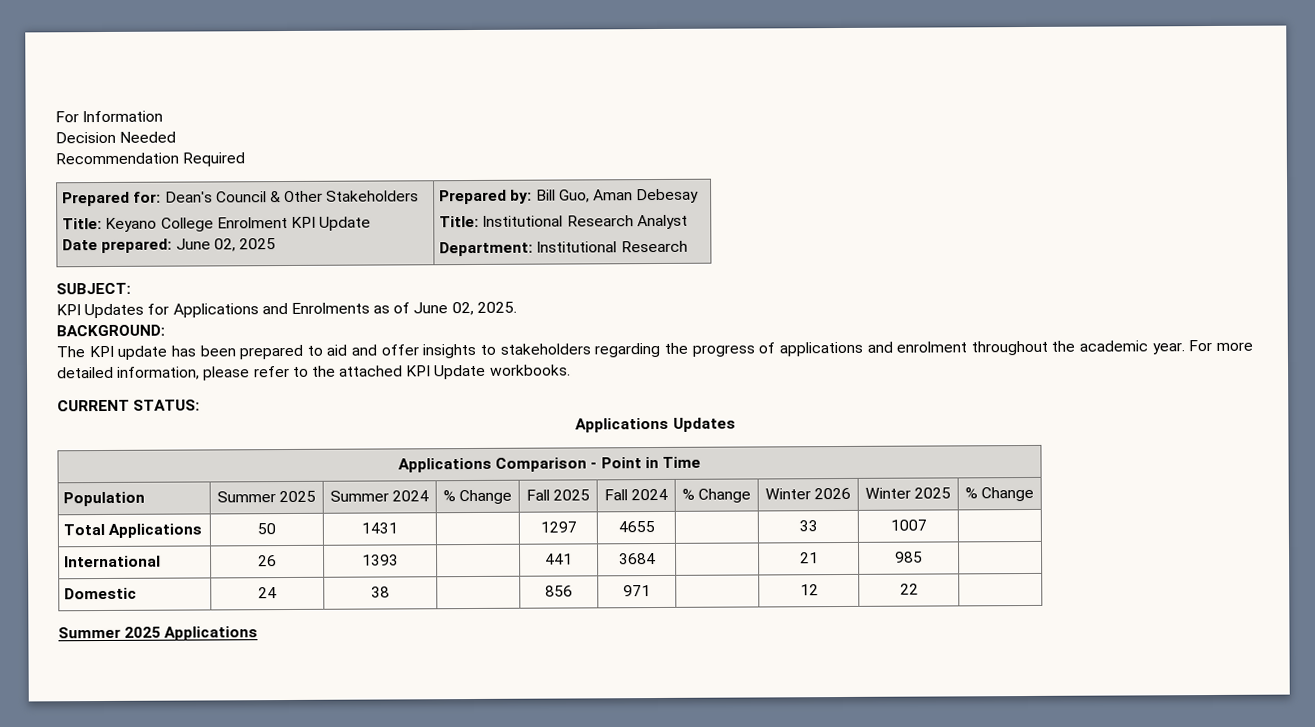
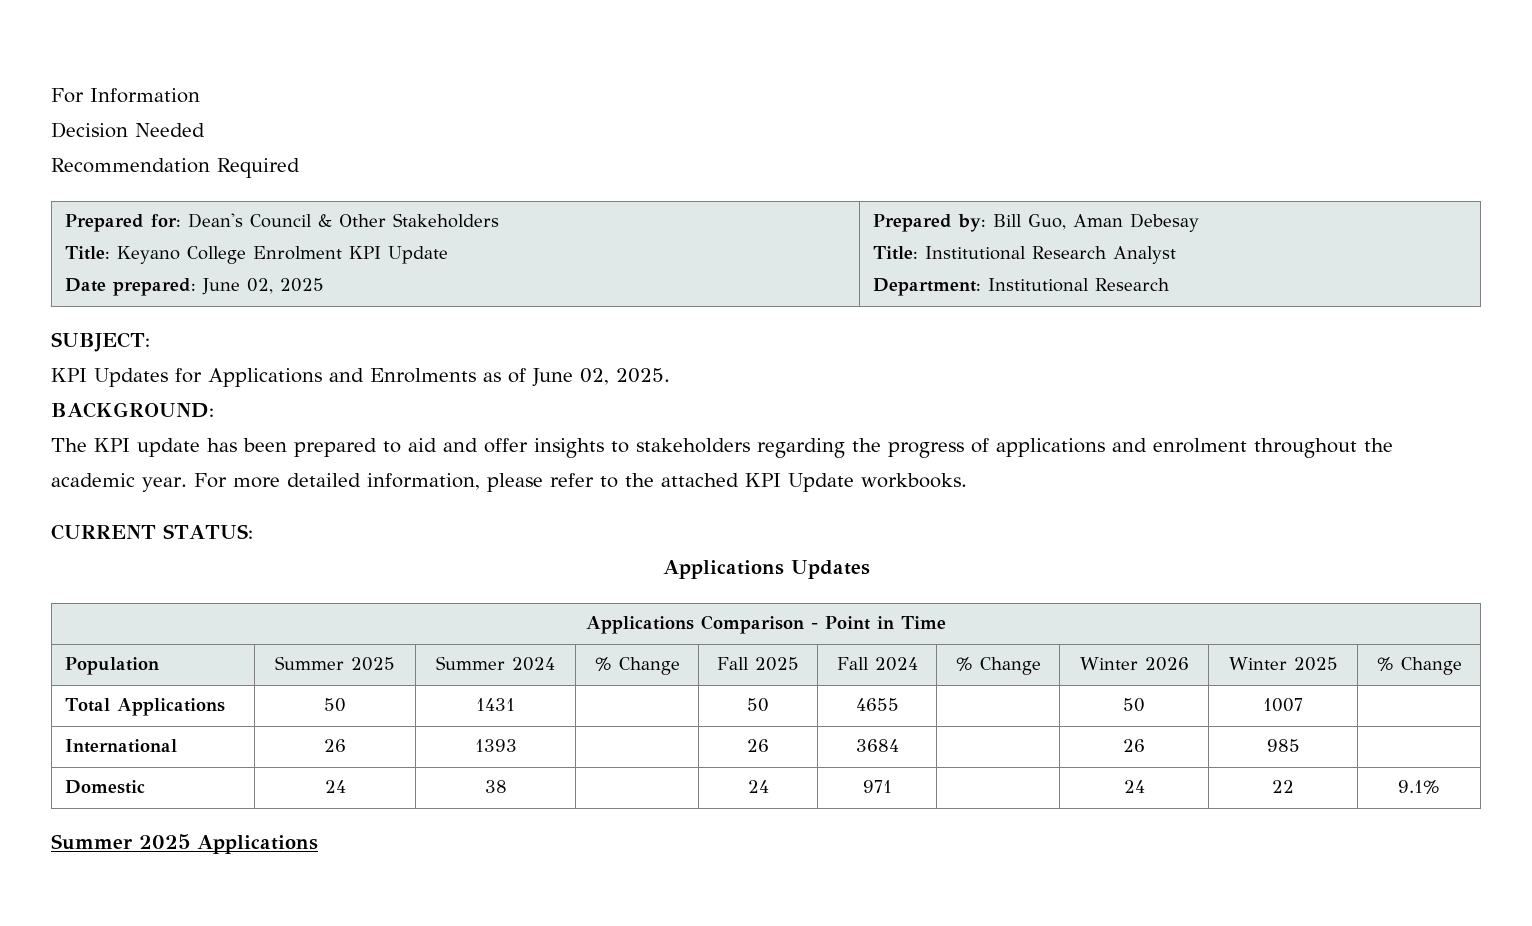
- Total Applications | 50 | 1431 | | 1297 | 4655 | | 33 | 1007 |
+ Total Applications | 50 | 1431 | | 50 | 4655 | | 50 | 1007 |
- International | 26 | 1393 | | 441 | 3684 | | 21 | 985 |
+ International | 26 | 1393 | | 26 | 3684 | | 26 | 985 |
- Domestic | 24 | 38 | | 856 | 971 | | 12 | 22 |
+ Domestic | 24 | 38 | | 24 | 971 | | 24 | 22 | 9.1%

